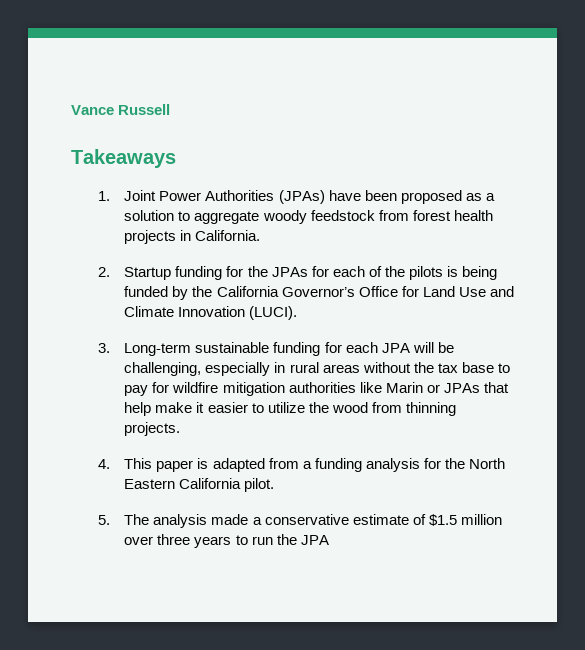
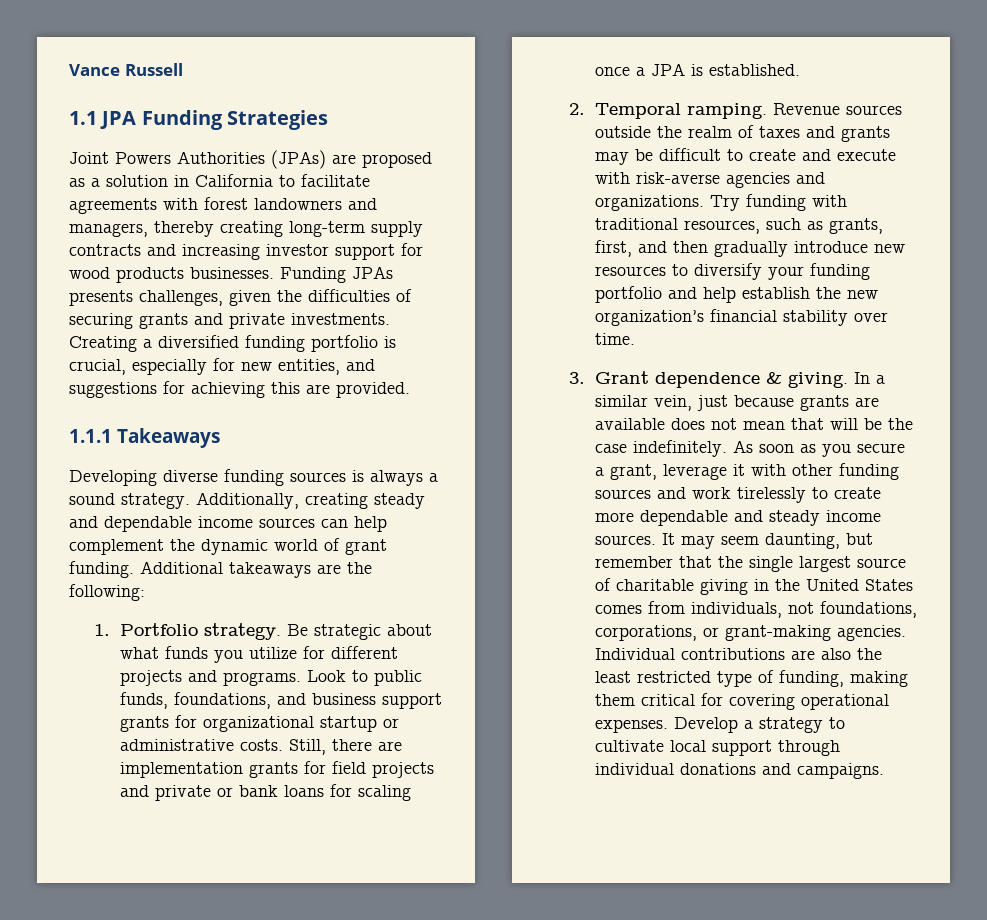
- Takeaways
- 1. Joint Power Authorities (JPAs) have been proposed as a solution to aggregate woody feedstock from forest health projects in California.
- 2. Startup funding for the JPAs for each of the pilots is being funded by the California Governor’s Office for Land Use and Climate Innovation (LUCI).
- 3. Long-term sustainable funding for each JPA will be challenging, especially in rural areas without the tax base to pay for wildfire mitigation authorities like Marin or JPAs that help make it easier to utilize the wood from thinning projects.
- 4. This paper is adapted from a funding analysis for the North Eastern California pilot.
- 5. The analysis made a conservative estimate of $1.5 million over three years to run the JPA
+ 1.1 JPA Funding Strategies
+ Joint Powers Authorities (JPAs) are proposed as a solution in California to facilitate agreements with forest landowners and managers, thereby creating long-term supply contracts and increasing investor support for wood products businesses. Funding JPAs presents challenges, given the difficulties of securing grants and private investments. Creating a diversified funding portfolio is crucial, especially for new entities, and suggestions for achieving this are provided.
+ 1.1.1 Takeaways
+ Developing diverse funding sources is always a sound strategy. Additionally, creating steady and dependable income sources can help complement the dynamic world of grant funding. Additional takeaways are the following:
+ 1. Portfolio strategy. Be strategic about what funds you utilize for different projects and programs. Look to public funds, foundations, and business support grants for organizational startup or administrative costs. Still, there are implementation grants for field projects and private or bank loans for scaling once a JPA is established.
+ 2. Temporal ramping. Revenue sources outside the realm of taxes and grants may be difficult to create and execute with risk-averse agencies and organizations. Try funding with traditional resources, such as grants, first, and then gradually introduce new resources to diversify your funding portfolio and help establish the new organization’s financial stability over time.
+ 3. Grant dependence & giving. In a similar vein, just because grants are available does not mean that will be the case indefinitely. As soon as you secure a grant, leverage it with other funding sources and work tirelessly to create more dependable and steady income sources. It may seem daunting, but remember that the single largest source of charitable giving in the United States comes from individuals, not foundations, corporations, or grant-making agencies. Individual contributions are also the least restricted type of funding, making them critical for covering operational expenses. Develop a strategy to cultivate local support through individual donations and campaigns.

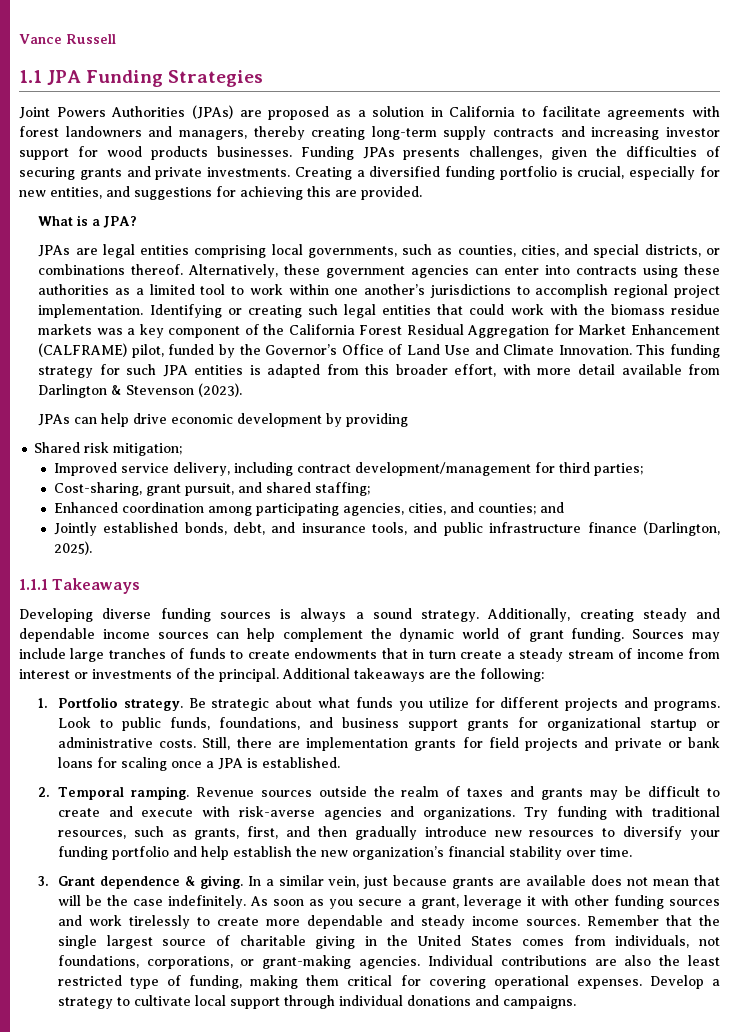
+ What is a JPA?
+ JPAs are legal entities comprising local governments, such as counties, cities, and special districts, or combinations thereof. Alternatively, these government agencies can enter into contracts using these authorities as a limited tool to work within one another’s jurisdictions to accomplish regional project implementation. Identifying or creating such legal entities that could work with the biomass residue markets was a key component of the California Forest Residual Aggregation for Market Enhancement (CALFRAME) pilot, funded by the Governor’s Office of Land Use and Climate Innovation. This funding strategy for such JPA entities is adapted from this broader effort, with more detail available from Darlington & Stevenson (2023).
+ JPAs can help drive economic development by providing
+ Shared risk mitigation;
+ Improved service delivery, including contract development/management for third parties;
+ Cost-sharing, grant pursuit, and shared staffing;
+ Enhanced coordination among participating agencies, cities, and counties; and
+ Jointly established bonds, debt, and insurance tools, and public infrastructure finance (Darlington, 2025).
+ Sources may include large tranches of funds to create endowments that in turn create a steady stream of income from interest or investments of the principal.
- It may seem daunting, but remember that the single largest source of charitable giving in the United States comes from individuals, not foundations, corporations, or grant-making agencies.
+ Remember that the single largest source of charitable giving in the United States comes from individuals, not foundations, corporations, or grant-making agencies.

